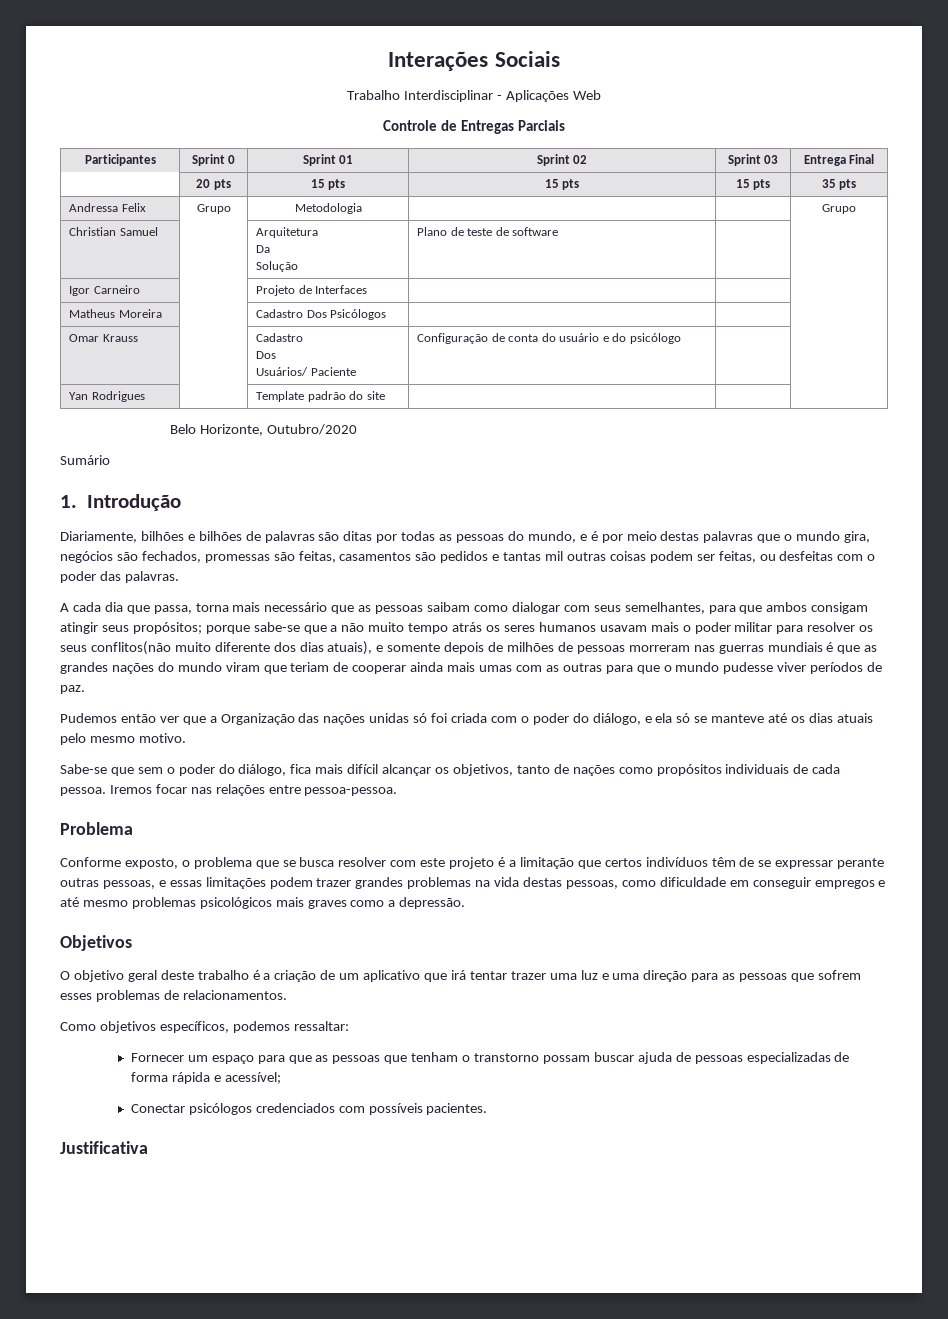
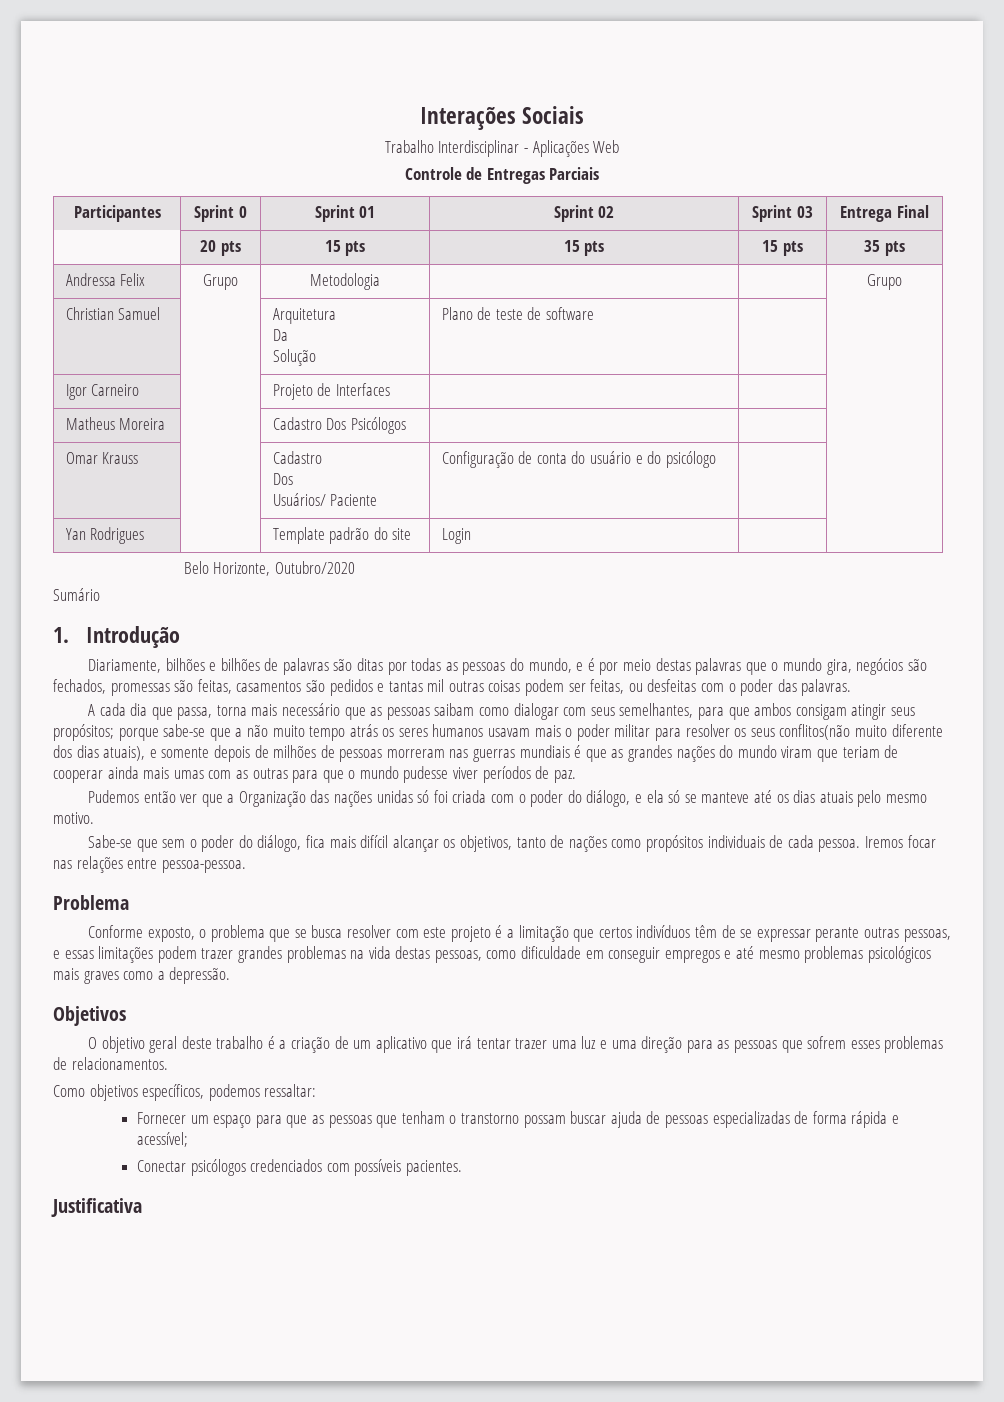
- Yan Rodrigues | | Template padrão do site | | |
+ Yan Rodrigues | | Template padrão do site | Login | |

